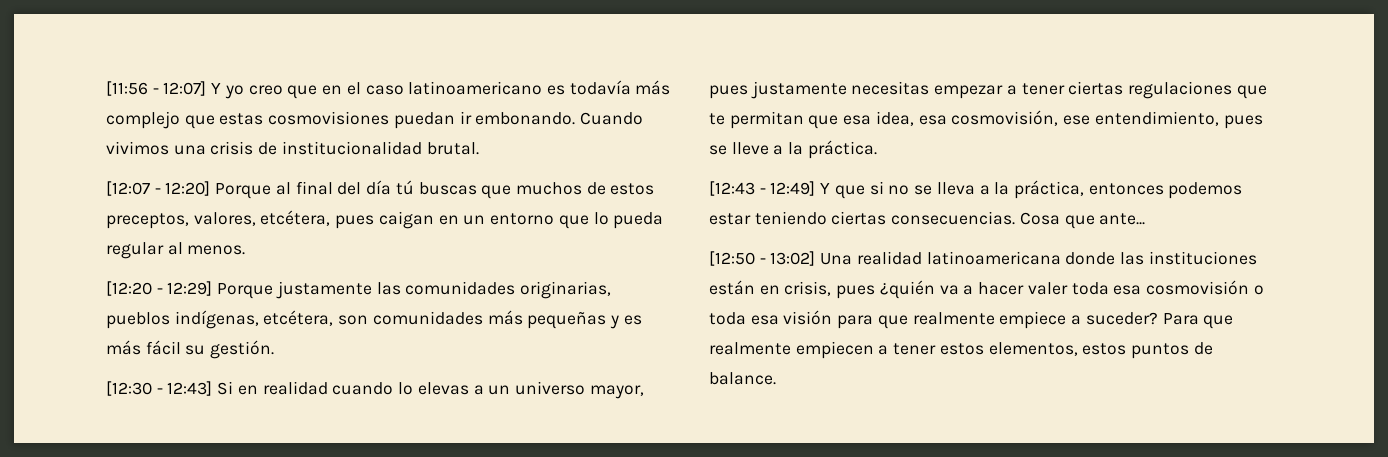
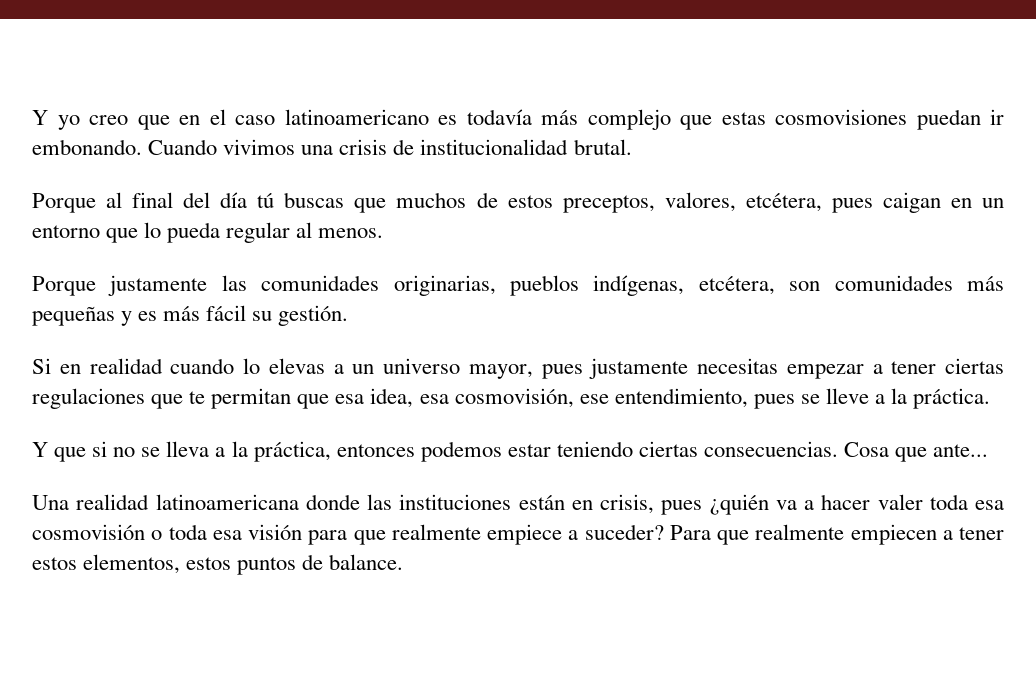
- [11:56 - 12:07] Y yo creo que en el caso latinoamericano es todavía más complejo que estas cosmovisiones puedan ir embonando.
+ Y yo creo que en el caso latinoamericano es todavía más complejo que estas cosmovisiones puedan ir embonando.
- [12:07 - 12:20] Porque al final del día tú buscas que muchos de estos preceptos, valores, etcétera, pues caigan en un entorno que lo pueda regular al menos.
+ Porque al final del día tú buscas que muchos de estos preceptos, valores, etcétera, pues caigan en un entorno que lo pueda regular al menos.
- [12:20 - 12:29] Porque justamente las comunidades originarias, pueblos indígenas, etcétera, son comunidades más pequeñas y es más fácil su gestión.
+ Porque justamente las comunidades originarias, pueblos indígenas, etcétera, son comunidades más pequeñas y es más fácil su gestión.
- [12:30 - 12:43] Si en realidad cuando lo elevas a un universo mayor, pues justamente necesitas empezar a tener ciertas regulaciones que te permitan que esa idea, esa cosmovisión, ese entendimiento, pues se lleve a la práctica.
+ Si en realidad cuando lo elevas a un universo mayor, pues justamente necesitas empezar a tener ciertas regulaciones que te permitan que esa idea, esa cosmovisión, ese entendimiento, pues se lleve a la práctica.
- [12:43 - 12:49] Y que si no se lleva a la práctica, entonces podemos estar teniendo ciertas consecuencias.
+ Y que si no se lleva a la práctica, entonces podemos estar teniendo ciertas consecuencias.
- [12:50 - 13:02] Una realidad latinoamericana donde las instituciones están en crisis, pues ¿quién va a hacer valer toda esa cosmovisión o toda esa visión para que realmente empiece a suceder?
+ Una realidad latinoamericana donde las instituciones están en crisis, pues ¿quién va a hacer valer toda esa cosmovisión o toda esa visión para que realmente empiece a suceder?

